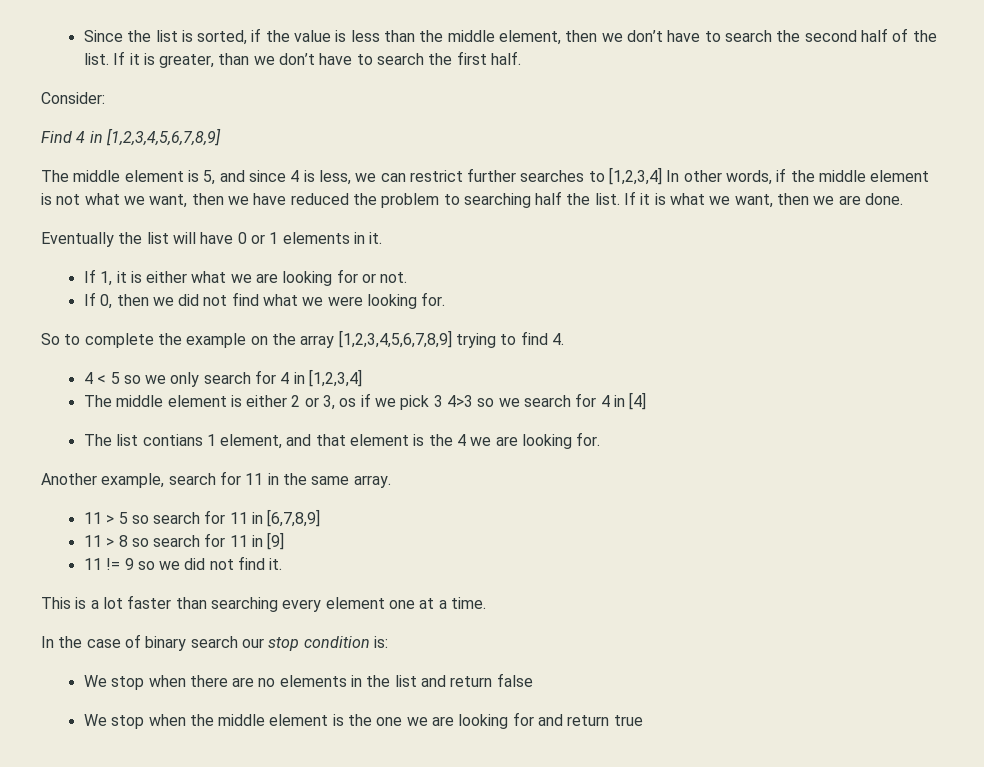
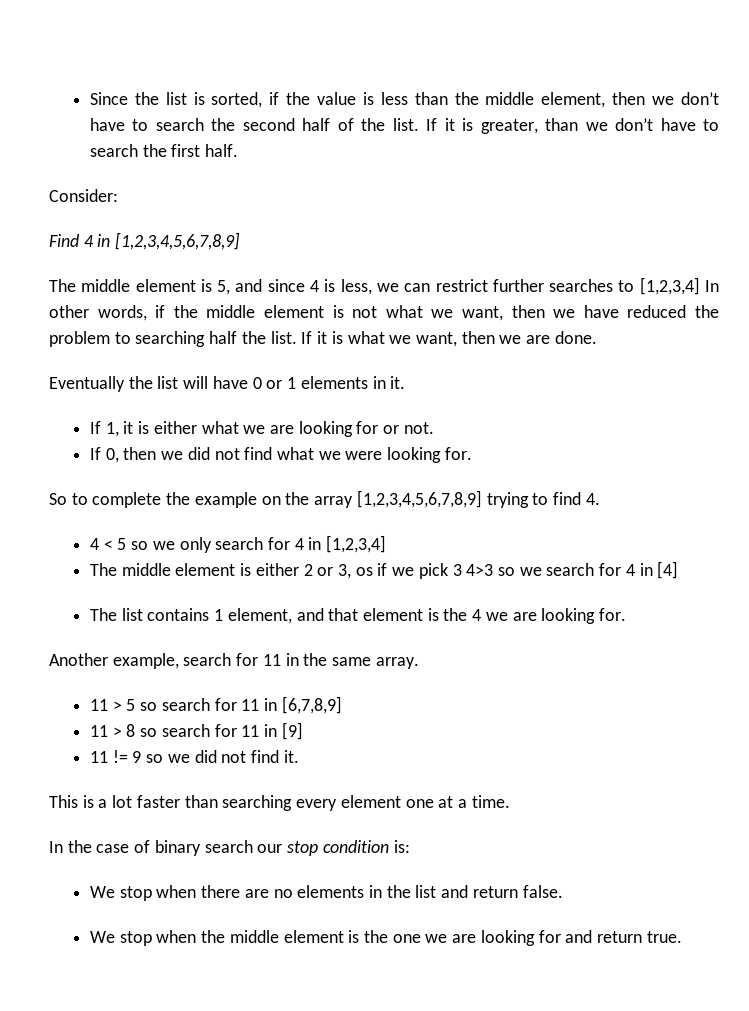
- The list contians 1 element, and that element is the 4 we are looking for.
+ The list contains 1 element, and that element is the 4 we are looking for.
- We stop when there are no elements in the list and return false
+ We stop when there are no elements in the list and return false.
- We stop when the middle element is the one we are looking for and return true
+ We stop when the middle element is the one we are looking for and return true.

